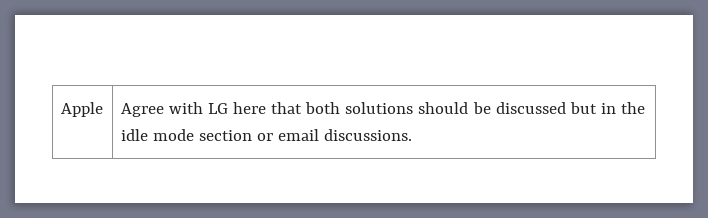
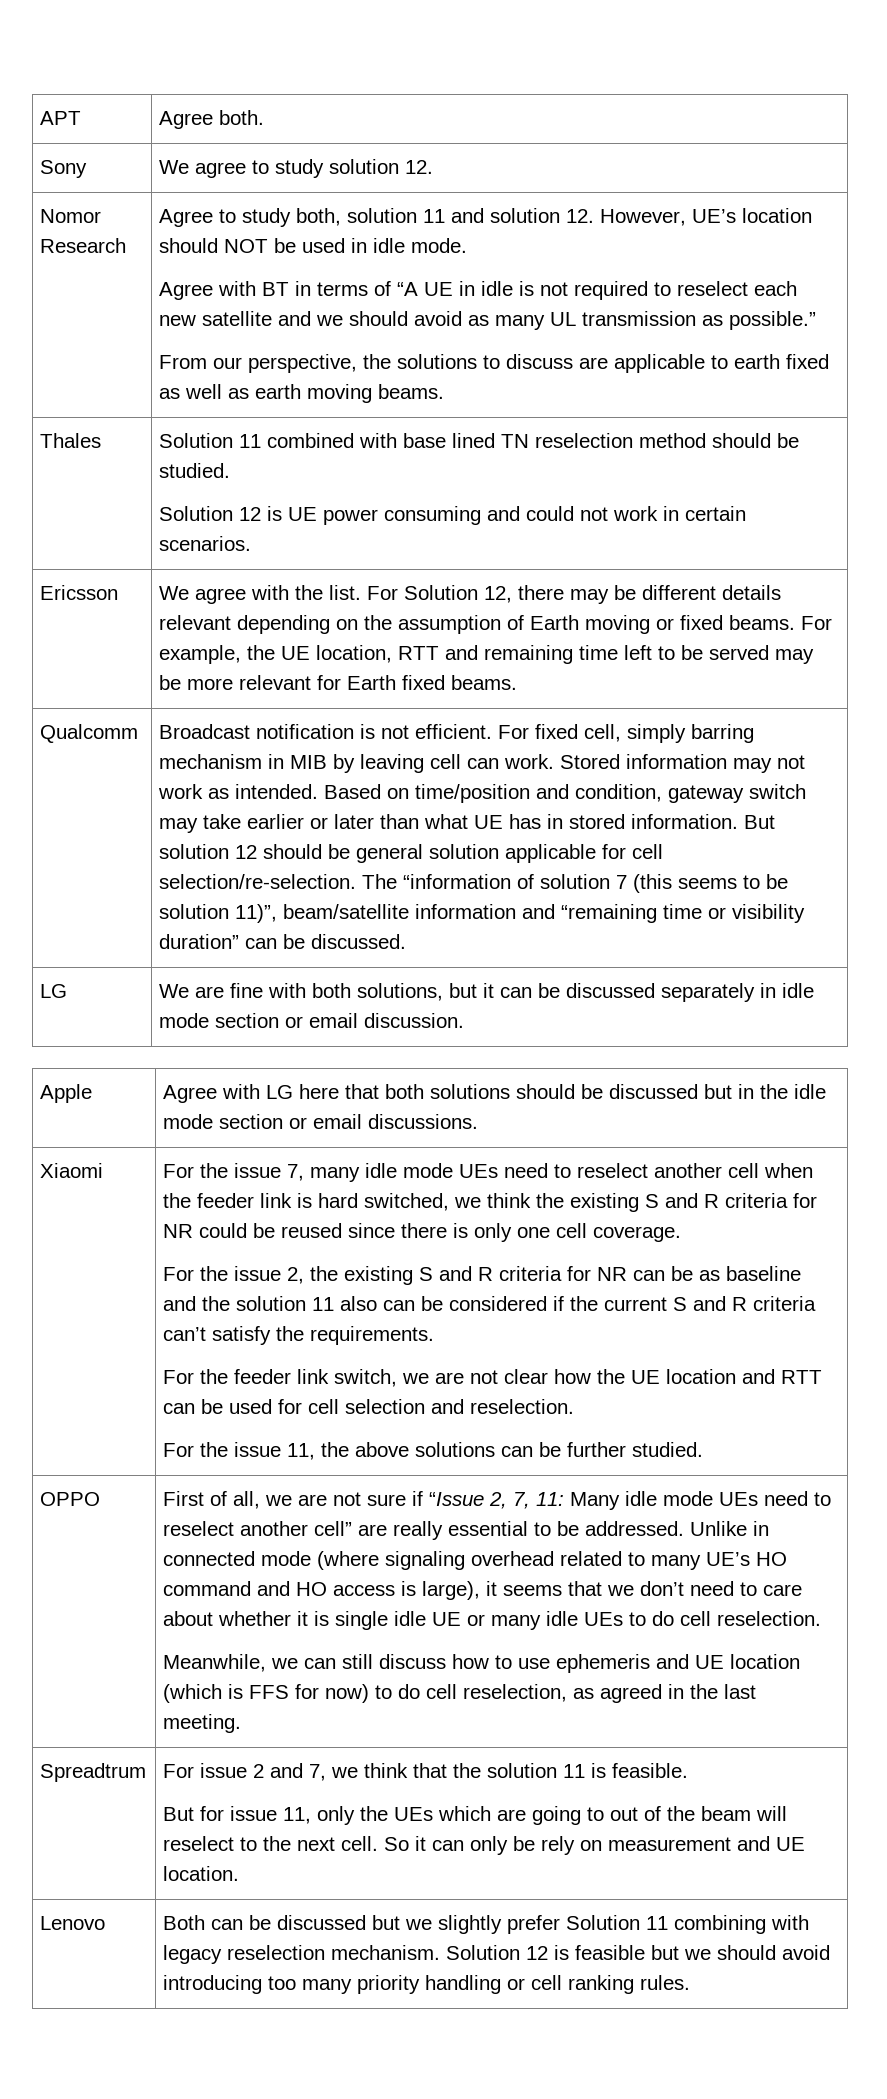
+ APT | Agree both.
+ Sony | We agree to study solution 12.
+ Nomor Research | Agree to study both, solution 11 and solution 12. However, UE’s location should NOT be used in idle mode.
+ Agree with BT in terms of “A UE in idle is not required to reselect each new satellite and we should avoid as many UL transmission as possible.”
+ From our perspective, the solutions to discuss are applicable to earth fixed as well as earth moving beams.
+ Thales | Solution 11 combined with base lined TN reselection method should be studied.
+ Solution 12 is UE power consuming and could not work in certain scenarios.
+ Ericsson | We agree with the list. For Solution 12, there may be different details relevant depending on the assumption of Earth moving or fixed beams. For example, the UE location, RTT and remaining time left to be served may be more relevant for Earth fixed beams.
+ Qualcomm | Broadcast notification is not efficient. For fixed cell, simply barring mechanism in MIB by leaving cell can work. Stored information may not work as intended. Based on time/position and condition, gateway switch may take earlier or later than what UE has in stored information. But solution 12 should be general solution applicable for cell selection/re-selection. The “information of solution 7 (this seems to be solution 11)”, beam/satellite information and “remaining time or visibility duration” can be discussed.
+ LG | We are fine with both solutions, but it can be discussed separately in idle mode section or email discussion.
+ Xiaomi | For the issue 7, many idle mode UEs need to reselect another cell when the feeder link is hard switched, we think the existing S and R criteria for NR could be reused since there is only one cell coverage.
+ For the issue 2, the existing S and R criteria for NR can be as baseline and the solution 11 also can be considered if the current S and R criteria can’t satisfy the requirements.
+ For the feeder link switch, we are not clear how the UE location and RTT can be used for cell selection and reselection.
+ For the issue 11, the above solutions can be further studied.
+ OPPO | First of all, we are not sure if “Issue 2, 7, 11: Many idle mode UEs need to reselect another cell” are really essential to be addressed. Unlike in connected mode (where signaling overhead related to many UE’s HO command and HO access is large), it seems that we don’t need to care about whether it is single idle UE or many idle UEs to do cell reselection.
+ Meanwhile, we can still discuss how to use ephemeris and UE location (which is FFS for now) to do cell reselection, as agreed in the last meeting.
+ Spreadtrum | For issue 2 and 7, we think that the solution 11 is feasible.
+ But for issue 11, only the UEs which are going to out of the beam will reselect to the next cell. So it can only be rely on measurement and UE location.
+ Lenovo | Both can be discussed but we slightly prefer Solution 11 combining with legacy reselection mechanism. Solution 12 is feasible but we should avoid introducing too many priority handling or cell ranking rules.

